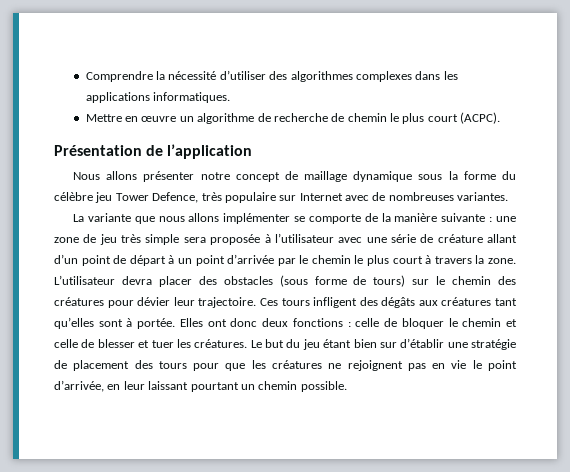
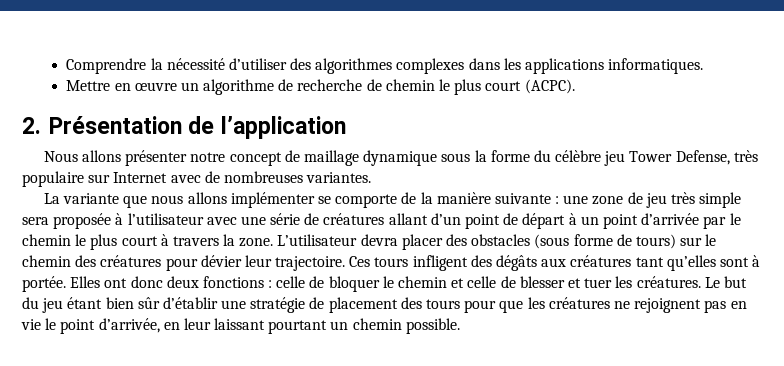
- Présentation de l’application
+ 2. Présentation de l’application
- Nous allons présenter notre concept de maillage dynamique sous la forme du célèbre jeu Tower Defence, très populaire sur Internet avec de nombreuses variantes.
+ Nous allons présenter notre concept de maillage dynamique sous la forme du célèbre jeu Tower Defense, très populaire sur Internet avec de nombreuses variantes.
- La variante que nous allons implémenter se comporte de la manière suivante : une zone de jeu très simple sera proposée à l’utilisateur avec une série de créature allant d’un point de départ à un point d’arrivée par le chemin le plus court à travers la zone.
+ La variante que nous allons implémenter se comporte de la manière suivante : une zone de jeu très simple sera proposée à l’utilisateur avec une série de créatures allant d’un point de départ à un point d’arrivée par le chemin le plus court à travers la zone.
- Le but du jeu étant bien sur d’établir une stratégie de placement des tours pour que les créatures ne rejoignent pas en vie le point d’arrivée, en leur laissant pourtant un chemin possible.
+ Le but du jeu étant bien sûr d’établir une stratégie de placement des tours pour que les créatures ne rejoignent pas en vie le point d’arrivée, en leur laissant pourtant un chemin possible.

